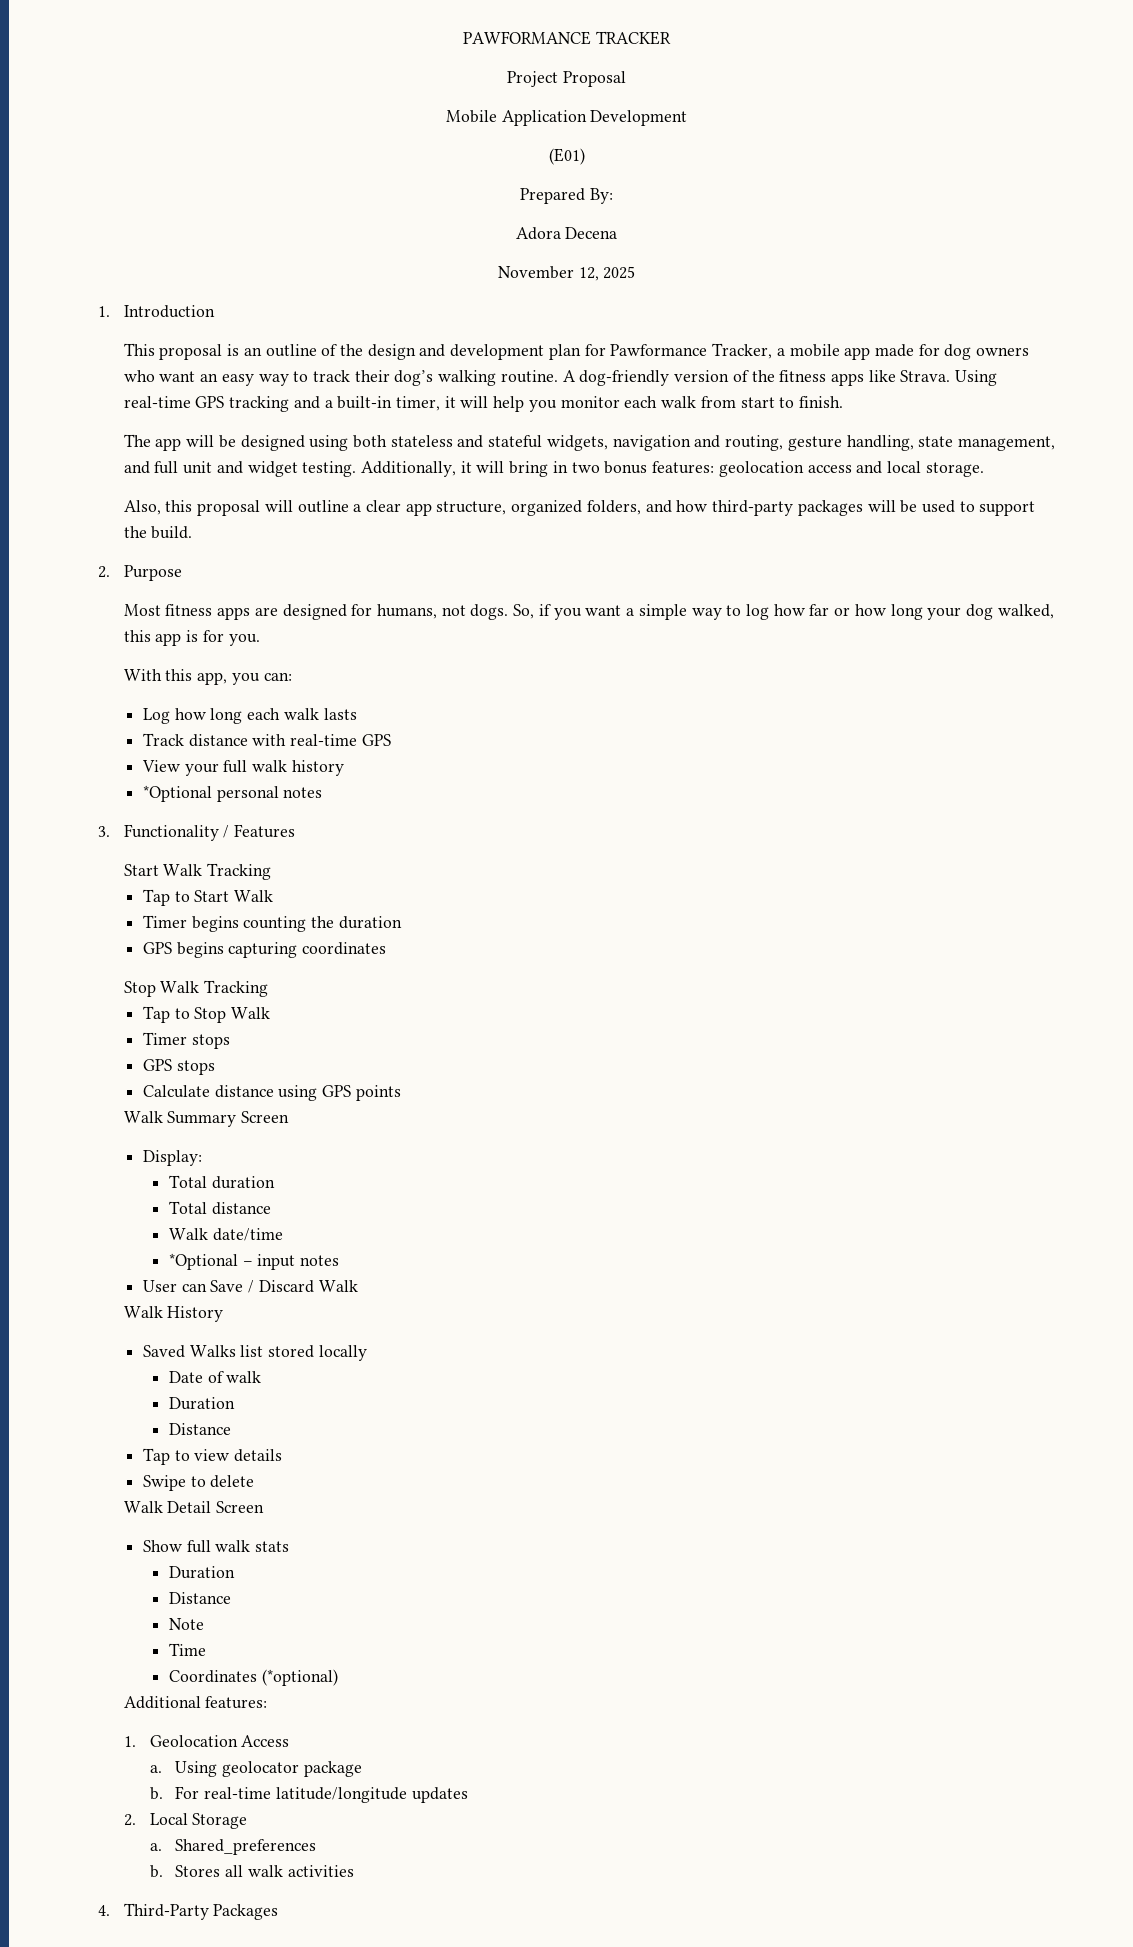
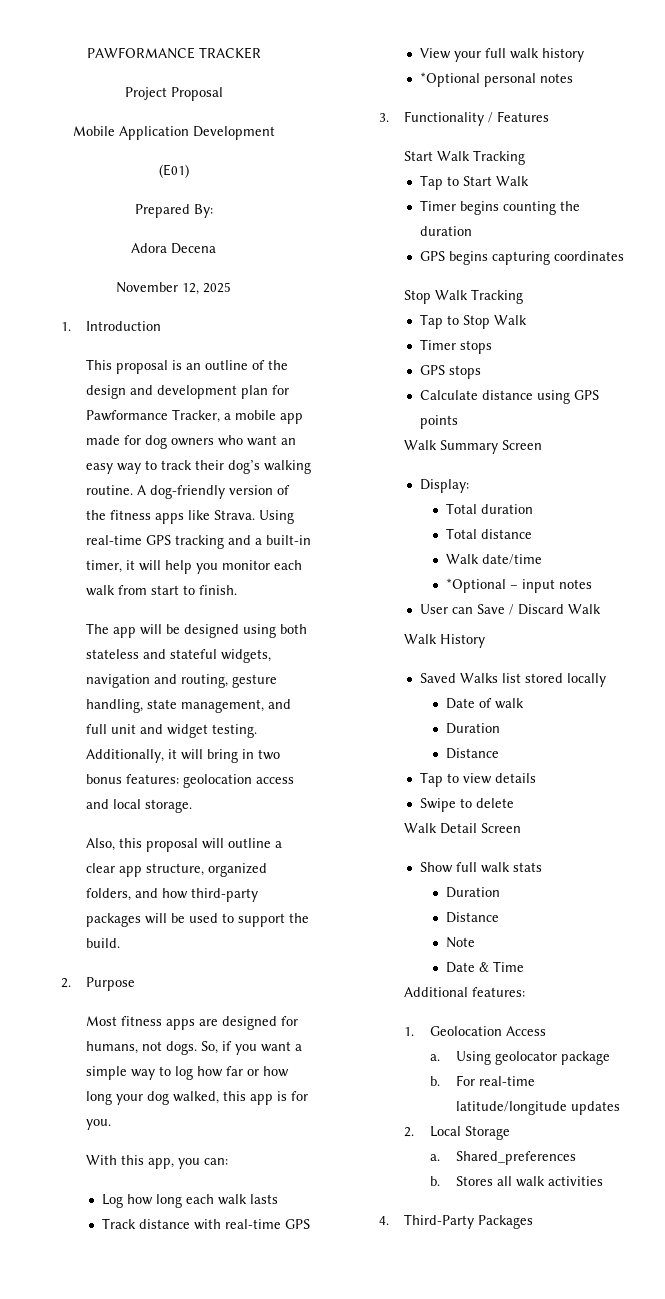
- Time
+ Date & Time
- Coordinates (*optional)

